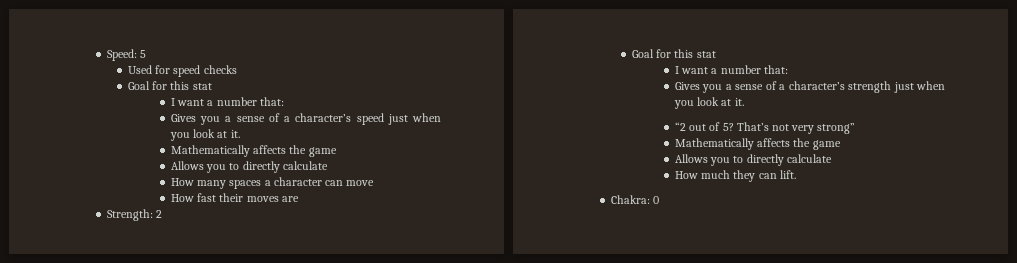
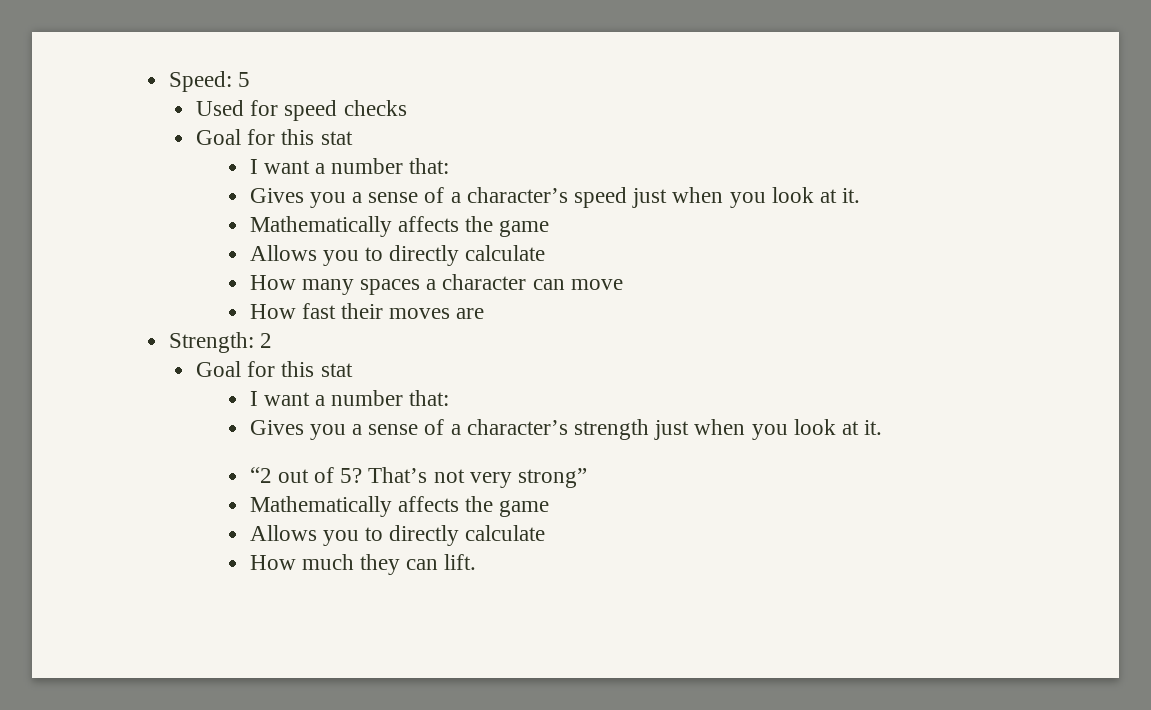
- Chakra: 0

